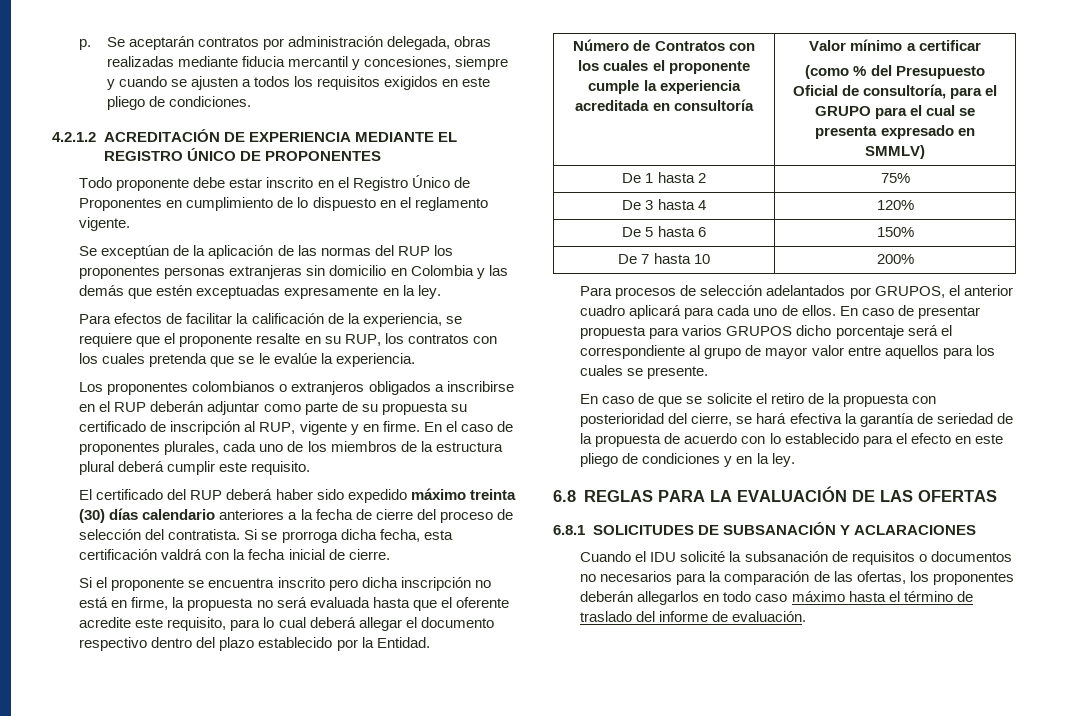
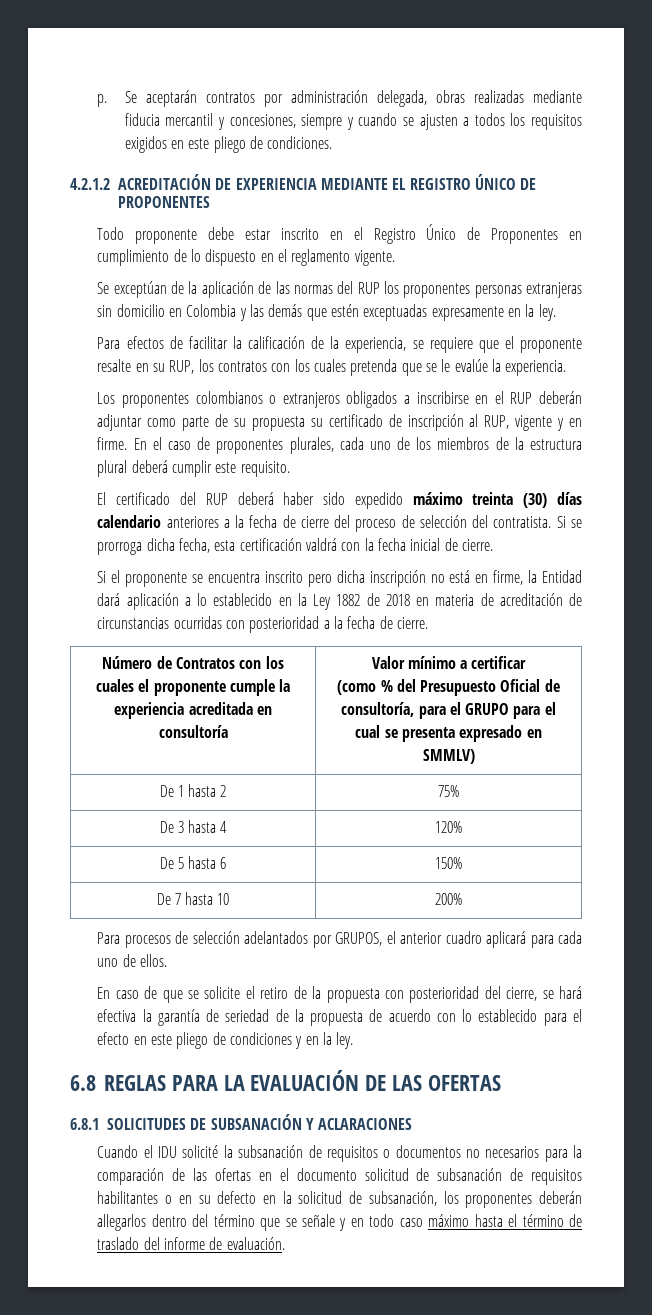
- Si el proponente se encuentra inscrito pero dicha inscripción no está en firme, la propuesta no será evaluada hasta que el oferente acredite este requisito, para lo cual deberá allegar el documento respectivo dentro del plazo establecido por la Entidad.
+ Si el proponente se encuentra inscrito pero dicha inscripción no está en firme, la Entidad dará aplicación a lo establecido en la Ley 1882 de 2018 en materia de acreditación de circunstancias ocurridas con posterioridad a la fecha de cierre.
- En caso de presentar propuesta para varios GRUPOS dicho porcentaje será el correspondiente al grupo de mayor valor entre aquellos para los cuales se presente.
- Cuando el IDU solicité la subsanación de requisitos o documentos no necesarios para la comparación de las ofertas, los proponentes deberán allegarlos en todo caso máximo hasta el término de traslado del informe de evaluación.
+ Cuando el IDU solicité la subsanación de requisitos o documentos no necesarios para la comparación de las ofertas en el documento solicitud de subsanación de requisitos habilitantes o en su defecto en la solicitud de subsanación, los proponentes deberán allegarlos dentro del término que se señale y en todo caso máximo hasta el término de traslado del informe de evaluación.

